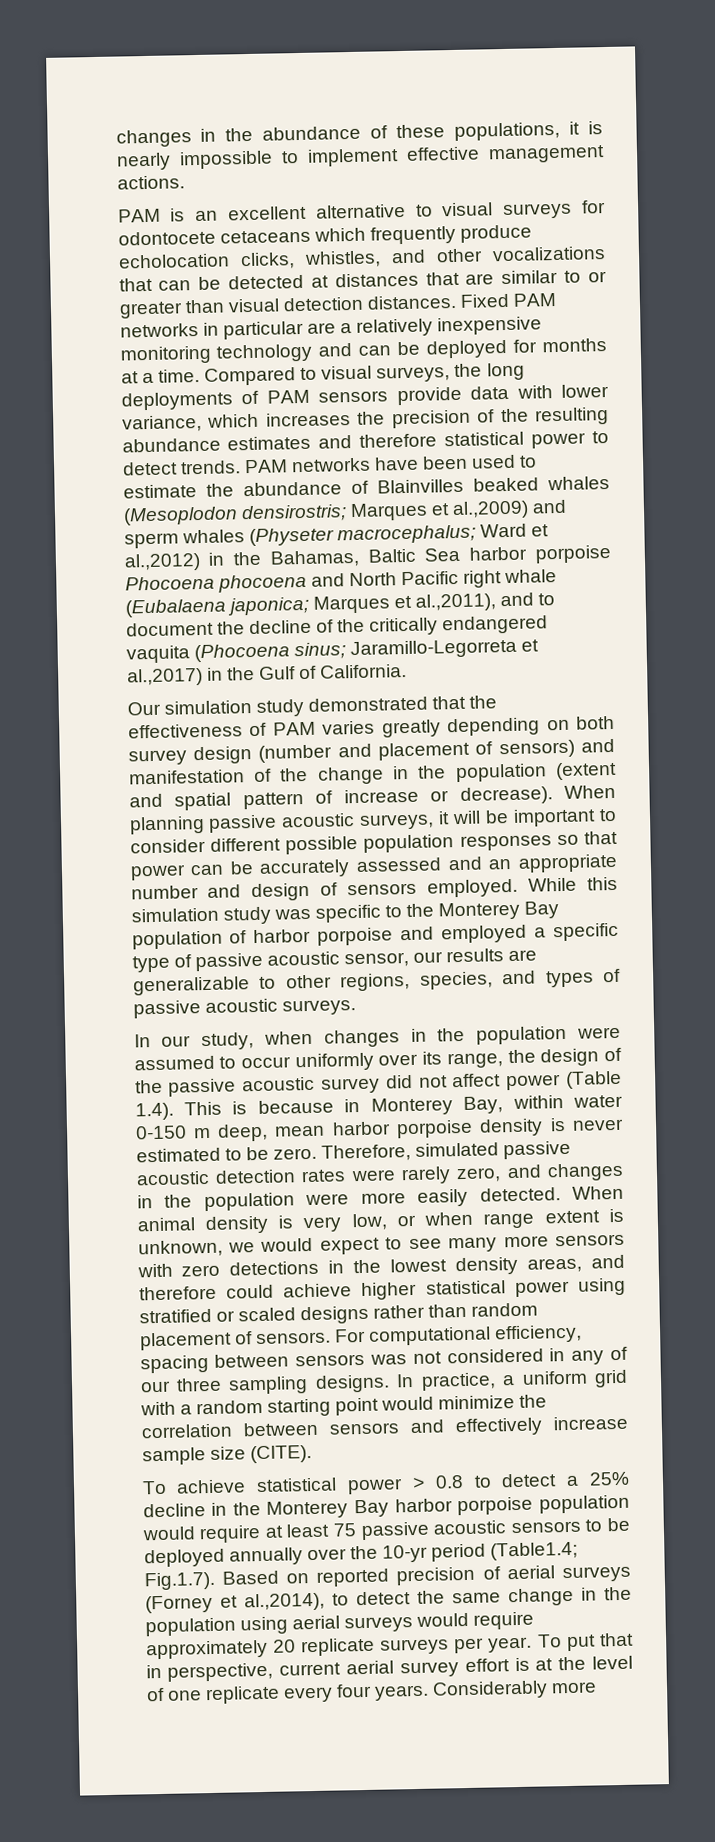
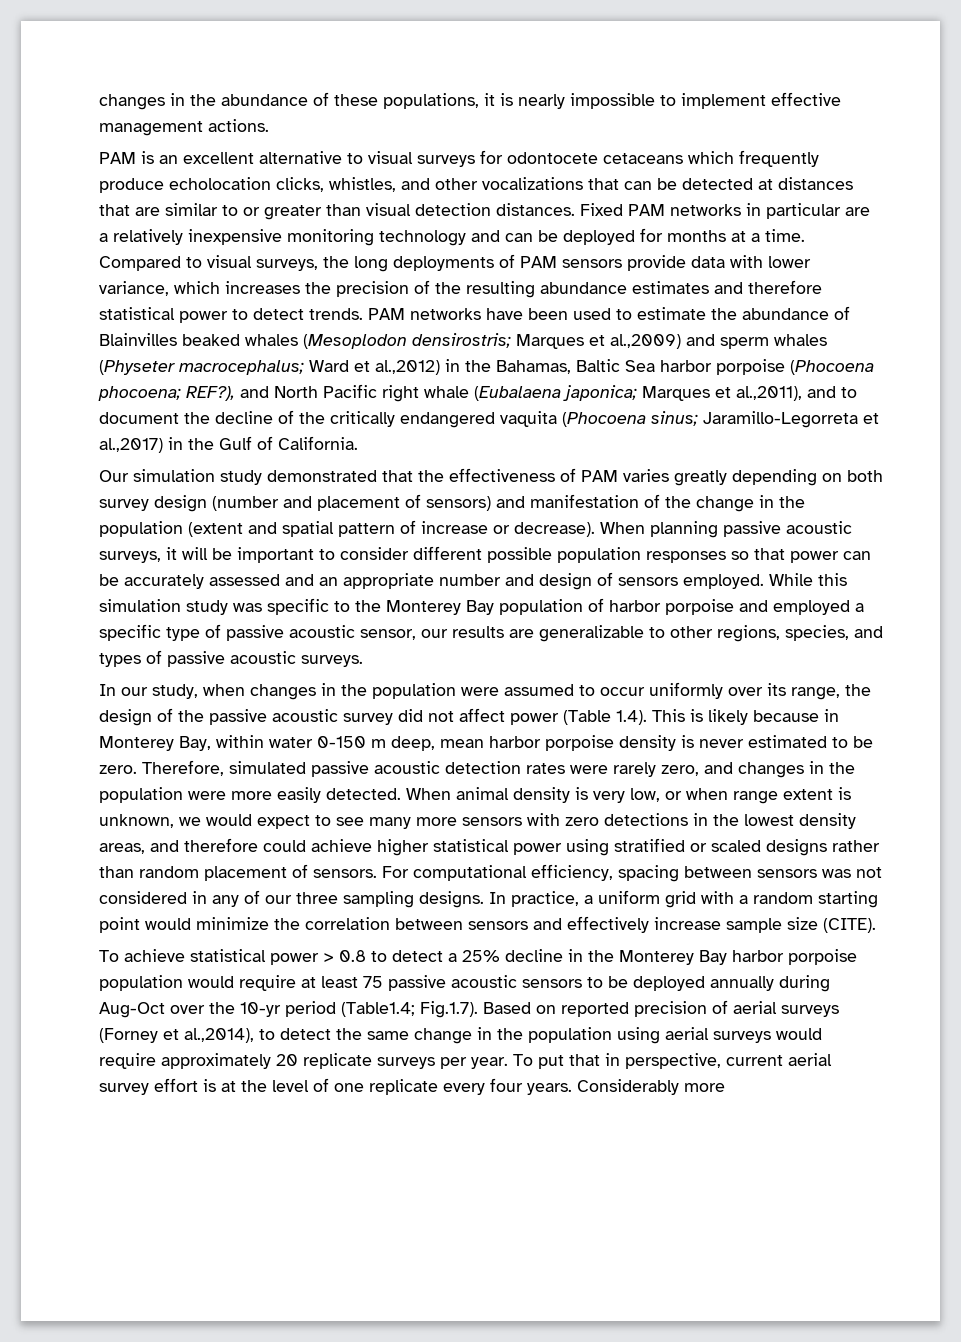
- Ward et al.,2012) in the Bahamas, Baltic Sea harbor porpoise Phocoena phocoena and North Pacific right whale (Eubalaena japonica;
+ Ward et al.,2012) in the Bahamas, Baltic Sea harbor porpoise (Phocoena phocoena; REF?), and North Pacific right whale (Eubalaena japonica;
- In our study, when changes in the population were assumed to occur uniformly over its range, the design of the passive acoustic survey did not affect power (Table 1.4). This is because in Monterey Bay, within water 0-150 m deep, mean harbor porpoise density is never estimated to be zero.
+ In our study, when changes in the population were assumed to occur uniformly over its range, the design of the passive acoustic survey did not affect power (Table 1.4). This is likely because in Monterey Bay, within water 0-150 m deep, mean harbor porpoise density is never estimated to be zero.
- To achieve statistical power > 0.8 to detect a 25% decline in the Monterey Bay harbor porpoise population would require at least 75 passive acoustic sensors to be deployed annually over the 10-yr period (Table1.4;
+ To achieve statistical power > 0.8 to detect a 25% decline in the Monterey Bay harbor porpoise population would require at least 75 passive acoustic sensors to be deployed annually during Aug-Oct over the 10-yr period (Table1.4;

